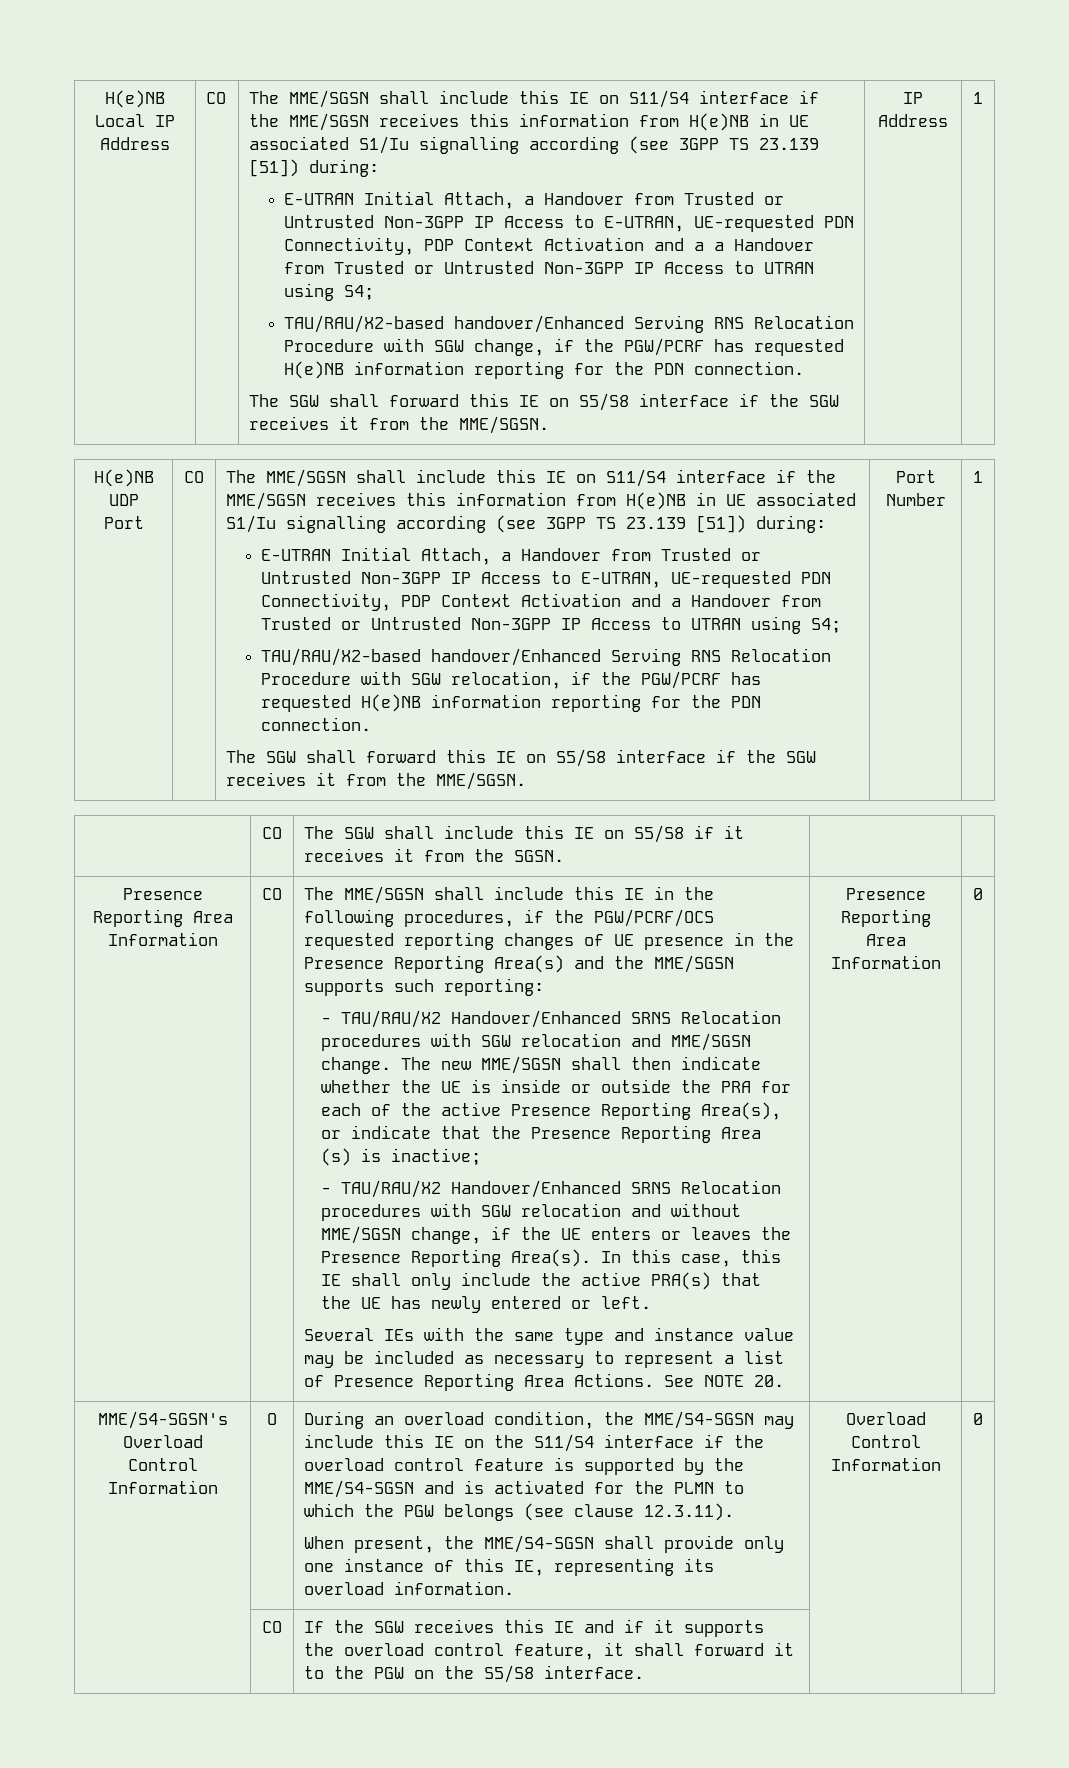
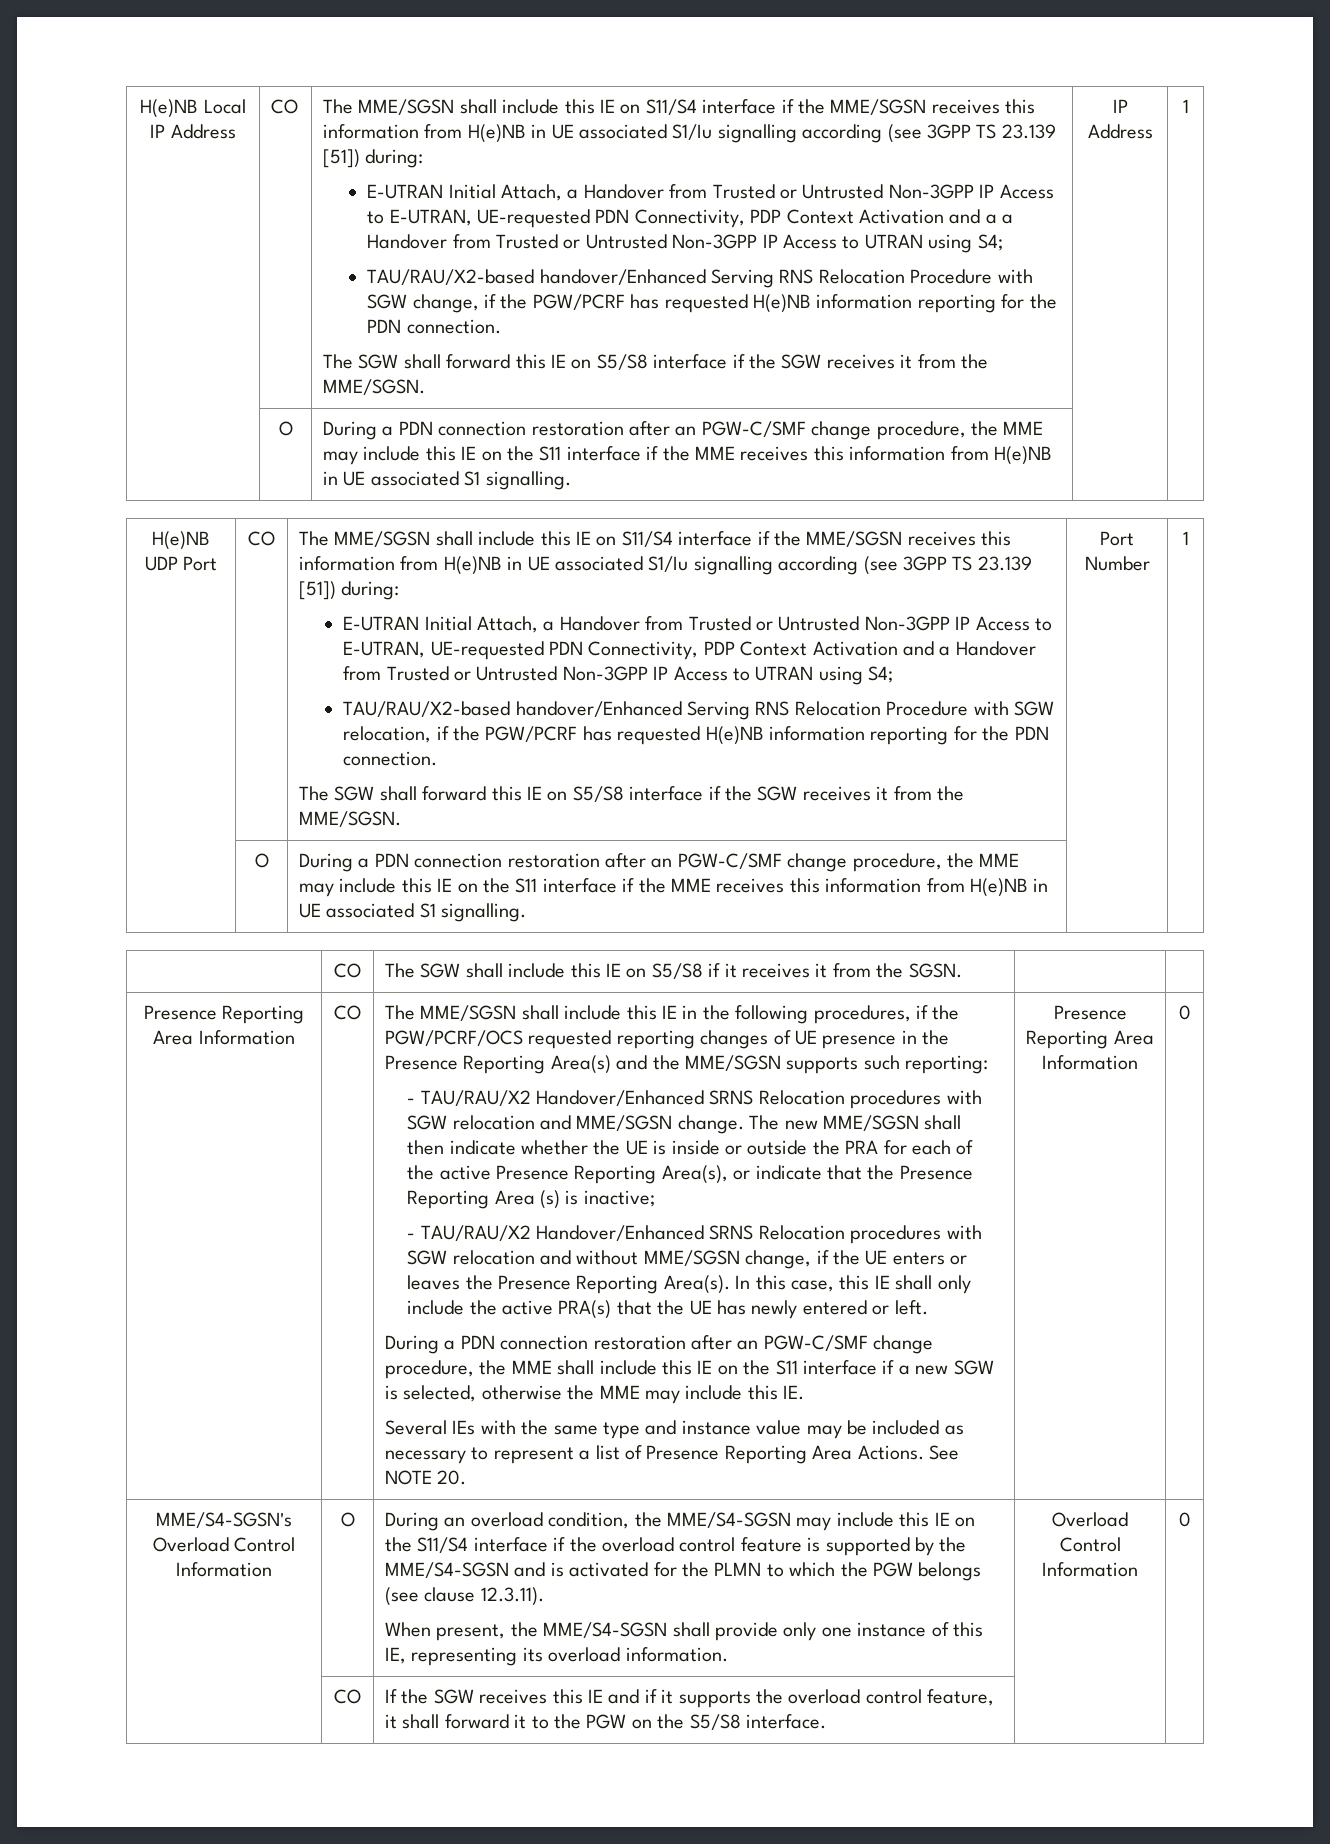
  IP Address | 1
+ | O | During a PDN connection restoration after an PGW-C/SMF change procedure, the MME may include this IE on the S11 interface if the MME receives this information from H(e)NB in UE associated S1 signalling. | |
  Port Number | 1
+ | O | During a PDN connection restoration after an PGW-C/SMF change procedure, the MME may include this IE on the S11 interface if the MME receives this information from H(e)NB in UE associated S1 signalling. | |
+ During a PDN connection restoration after an PGW-C/SMF change procedure, the MME shall include this IE on the S11 interface if a new SGW is selected, otherwise the MME may include this IE.

